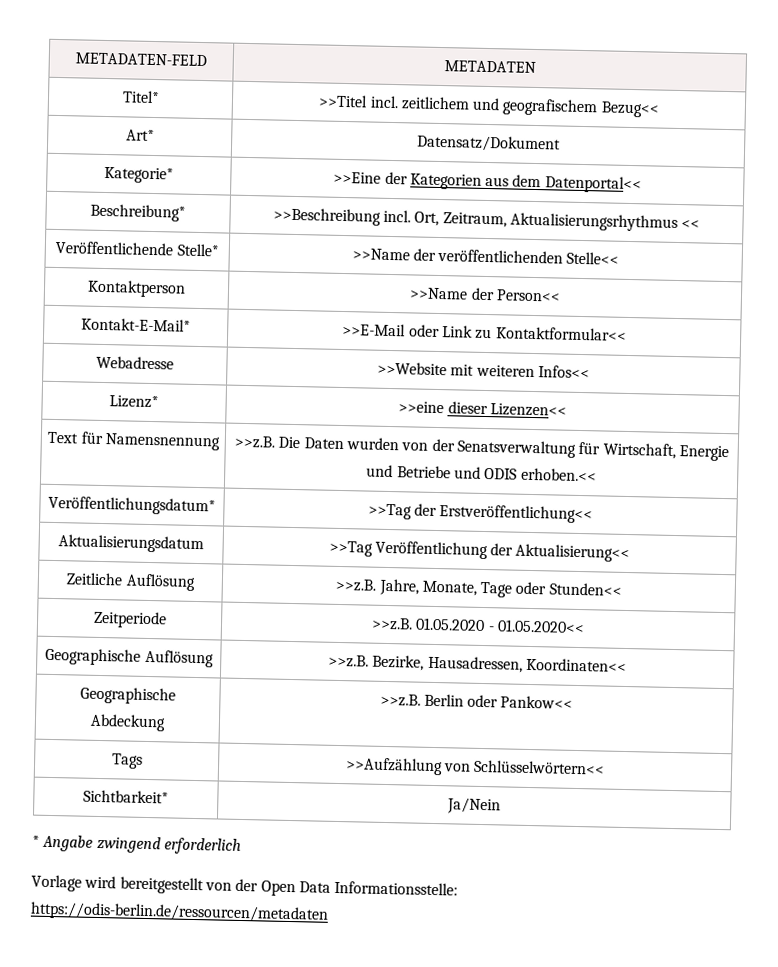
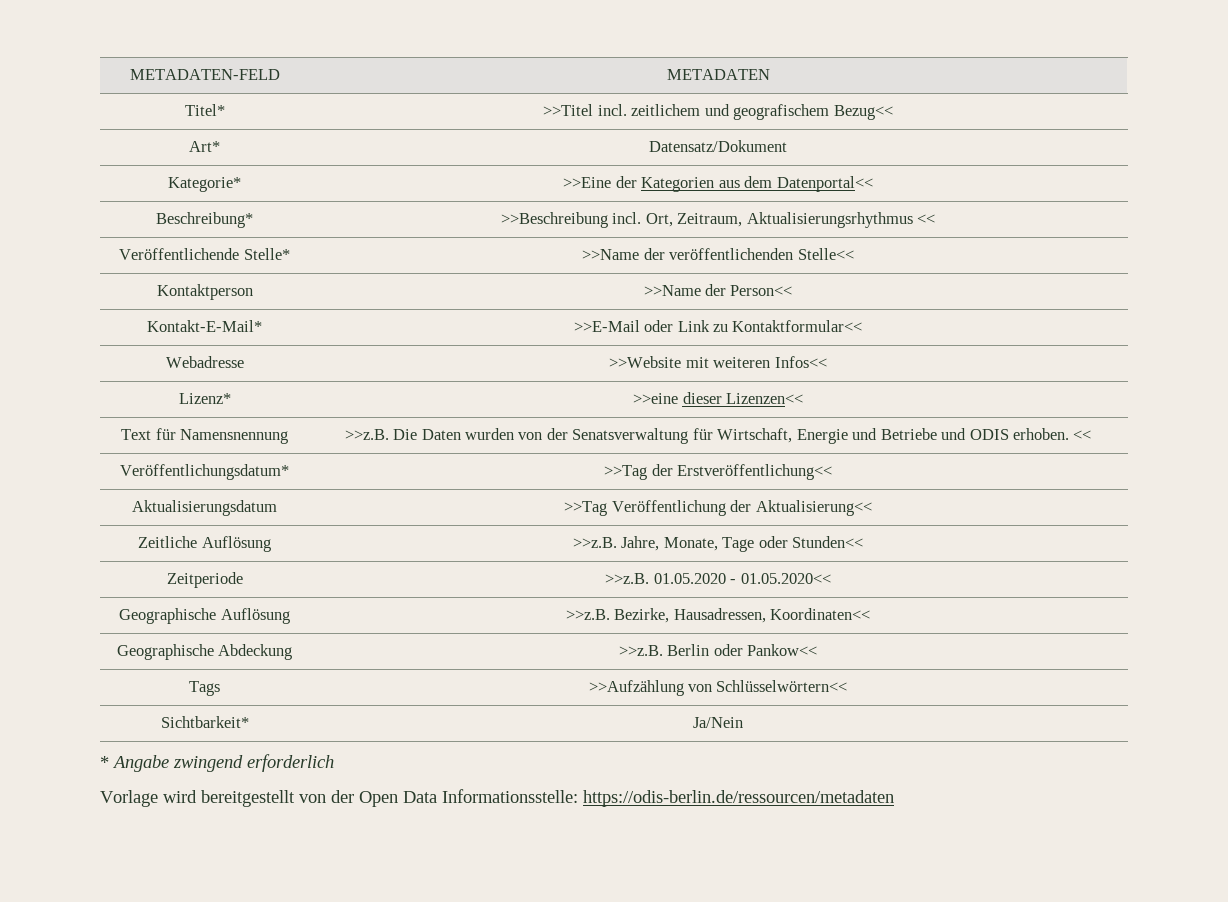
- Text für Namensnennung | >>z.B. Die Daten wurden von der Senatsverwaltung für Wirtschaft, Energie und Betriebe und ODIS erhoben.<<
+ Text für Namensnennung | >>z.B. Die Daten wurden von der Senatsverwaltung für Wirtschaft, Energie und Betriebe und ODIS erhoben. <<

